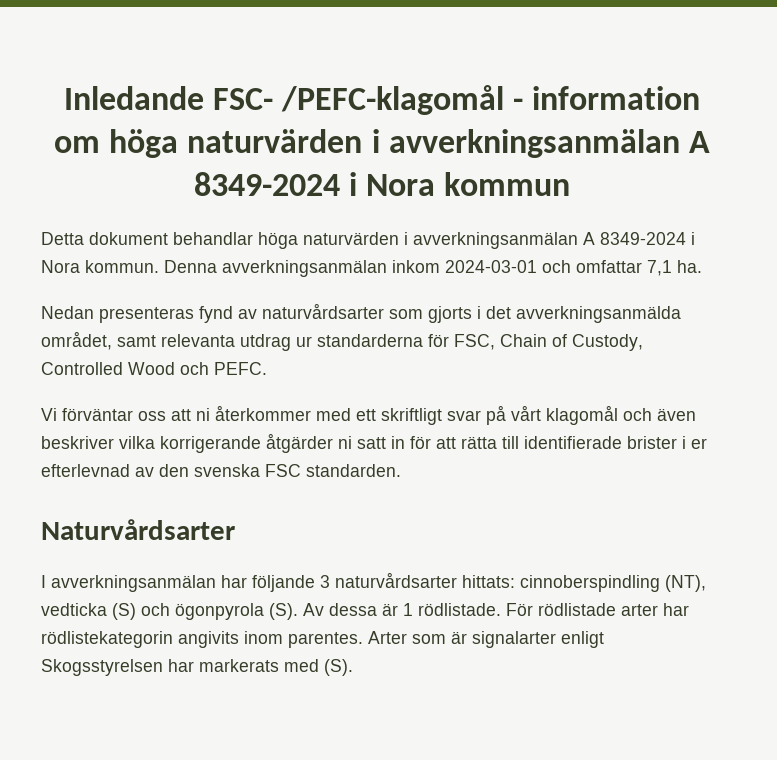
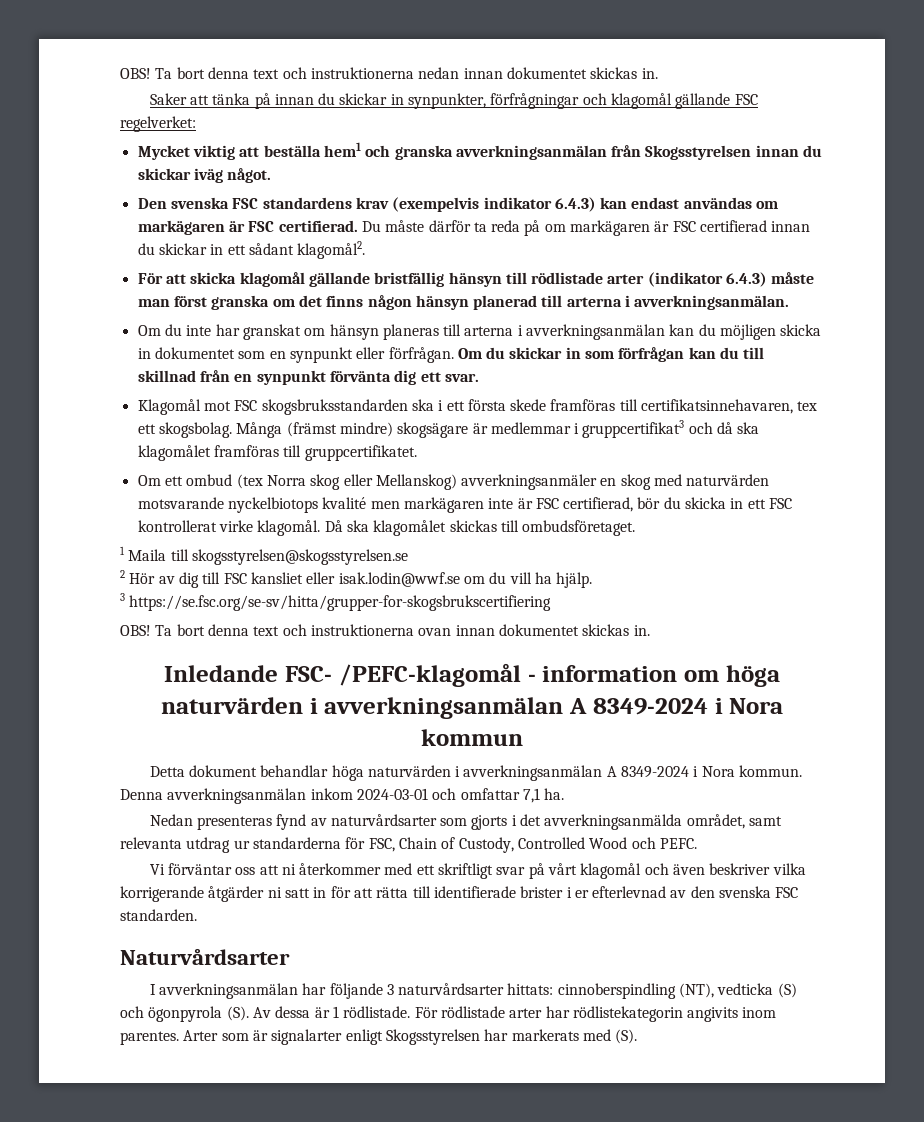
+ OBS! Ta bort denna text och instruktionerna nedan innan dokumentet skickas in.
+ Saker att tänka på innan du skickar in synpunkter, förfrågningar och klagomål gällande FSC regelverket:
+ Mycket viktig att beställa hem1 och granska avverkningsanmälan från Skogsstyrelsen innan du skickar iväg något.
+ Den svenska FSC standardens krav (exempelvis indikator 6.4.3) kan endast användas om markägaren är FSC certifierad. Du måste därför ta reda på om markägaren är FSC certifierad innan du skickar in ett sådant klagomål2.
+ För att skicka klagomål gällande bristfällig hänsyn till rödlistade arter (indikator 6.4.3) måste man först granska om det finns någon hänsyn planerad till arterna i avverkningsanmälan.
+ Om du inte har granskat om hänsyn planeras till arterna i avverkningsanmälan kan du möjligen skicka in dokumentet som en synpunkt eller förfrågan. Om du skickar in som förfrågan kan du till skillnad från en synpunkt förvänta dig ett svar.
+ Klagomål mot FSC skogsbruksstandarden ska i ett första skede framföras till certifikatsinnehavaren, tex ett skogsbolag. Många (främst mindre) skogsägare är medlemmar i gruppcertifikat3 och då ska klagomålet framföras till gruppcertifikatet.
+ Om ett ombud (tex Norra skog eller Mellanskog) avverkningsanmäler en skog med naturvärden motsvarande nyckelbiotops kvalité men markägaren inte är FSC certifierad, bör du skicka in ett FSC kontrollerat virke klagomål. Då ska klagomålet skickas till ombudsföretaget.
+ 1 Maila till skogsstyrelsen@skogsstyrelsen.se
+ 2 Hör av dig till FSC kansliet eller isak.lodin@wwf.se om du vill ha hjälp.
+ 3 https://se.fsc.org/se-sv/hitta/grupper-for-skogsbrukscertifiering
+ OBS! Ta bort denna text och instruktionerna ovan innan dokumentet skickas in.

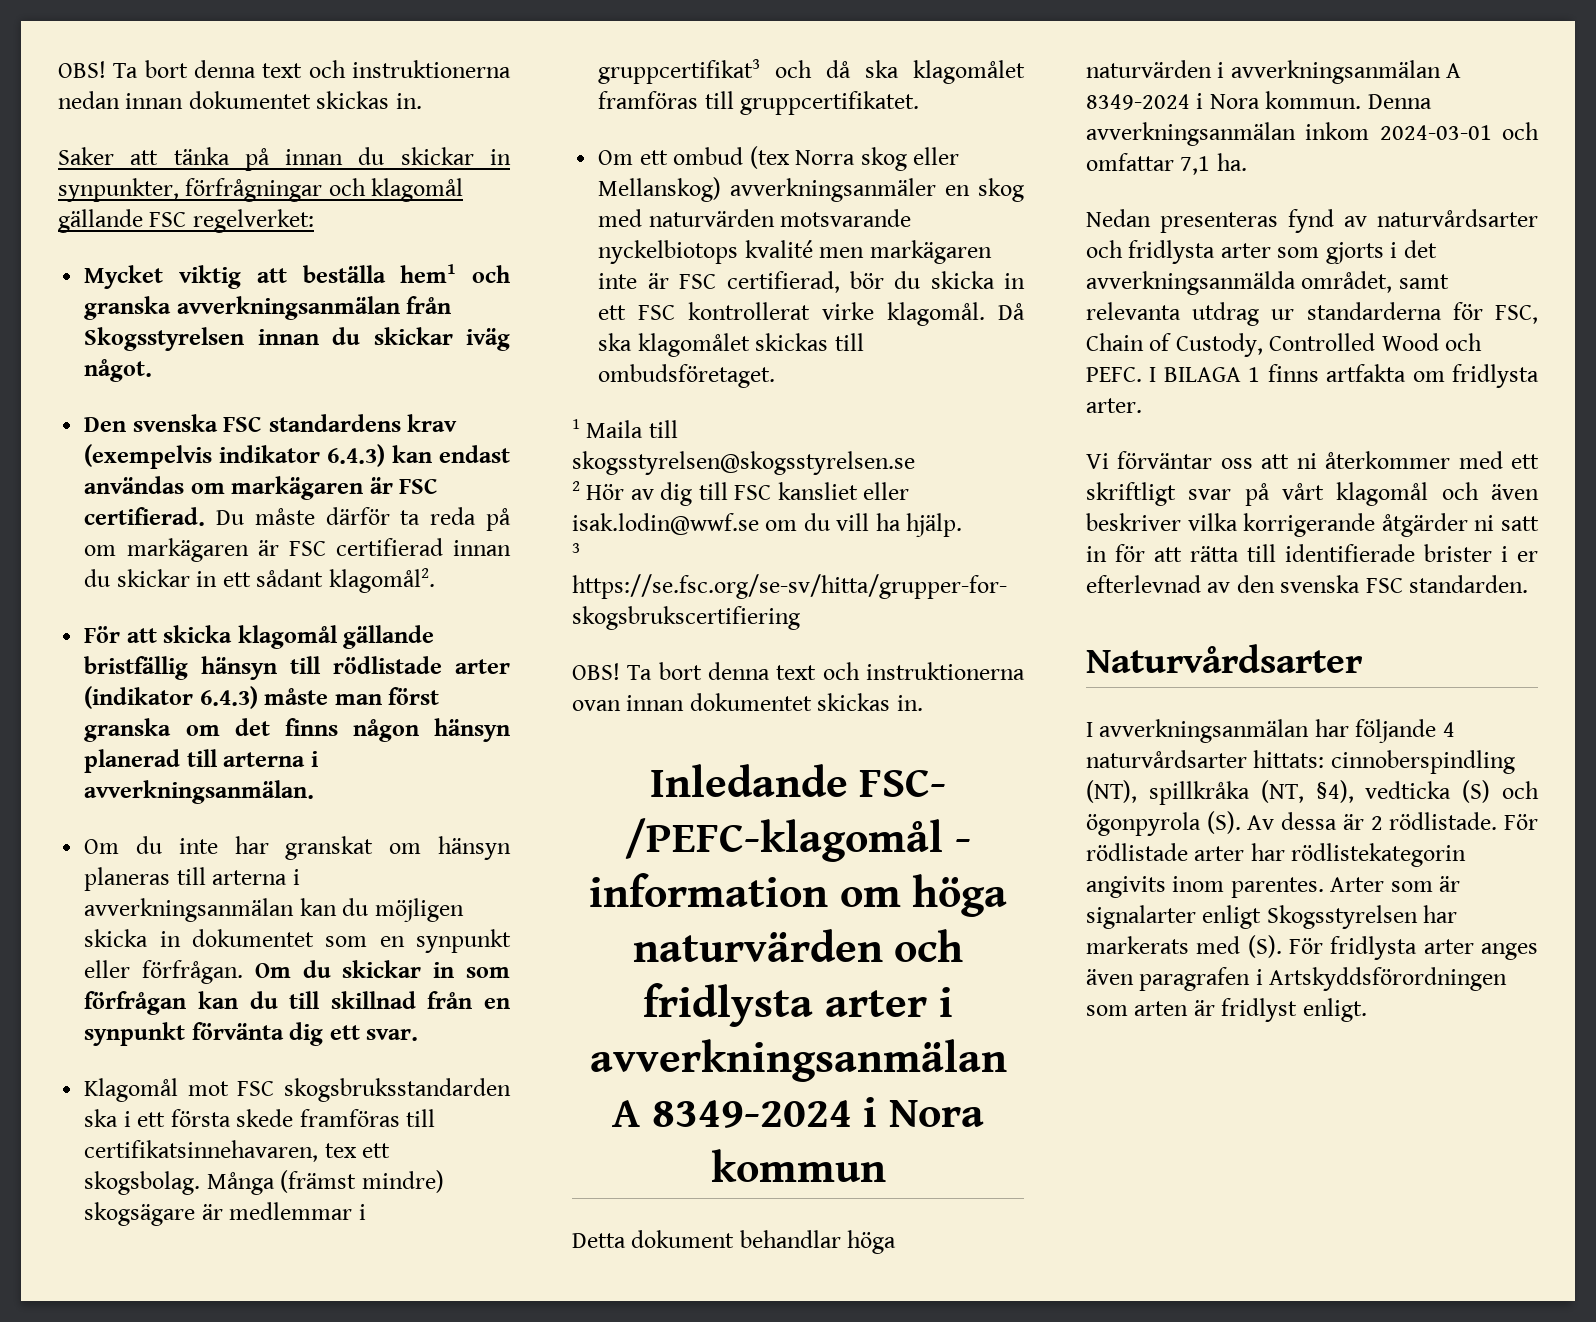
- Inledande FSC- /PEFC-klagomål - information om höga naturvärden i avverkningsanmälan A 8349-2024 i Nora kommun
+ Inledande FSC- /PEFC-klagomål - information om höga naturvärden och fridlysta arter i avverkningsanmälan A 8349-2024 i Nora kommun
- Nedan presenteras fynd av naturvårdsarter som gjorts i det avverkningsanmälda området, samt relevanta utdrag ur standarderna för FSC, Chain of Custody, Controlled Wood och PEFC.
+ Nedan presenteras fynd av naturvårdsarter och fridlysta arter som gjorts i det avverkningsanmälda området, samt relevanta utdrag ur standarderna för FSC, Chain of Custody, Controlled Wood och PEFC. I BILAGA 1 finns artfakta om fridlysta arter.
- I avverkningsanmälan har följande 3 naturvårdsarter hittats: cinnoberspindling (NT), vedticka (S) och ögonpyrola (S). Av dessa är 1 rödlistade.
+ I avverkningsanmälan har följande 4 naturvårdsarter hittats: cinnoberspindling (NT), spillkråka (NT, §4), vedticka (S) och ögonpyrola (S). Av dessa är 2 rödlistade.
- Arter som är signalarter enligt Skogsstyrelsen har markerats med (S).
+ Arter som är signalarter enligt Skogsstyrelsen har markerats med (S). För fridlysta arter anges även paragrafen i Artskyddsförordningen som arten är fridlyst enligt.

